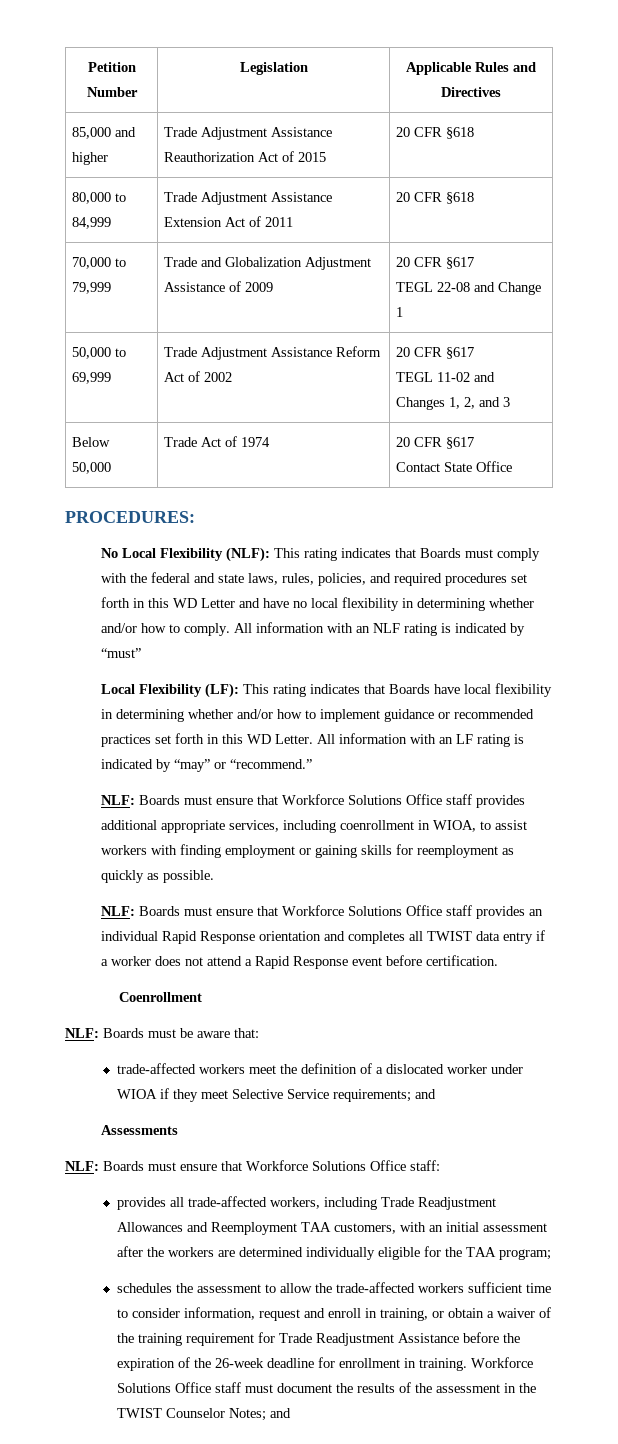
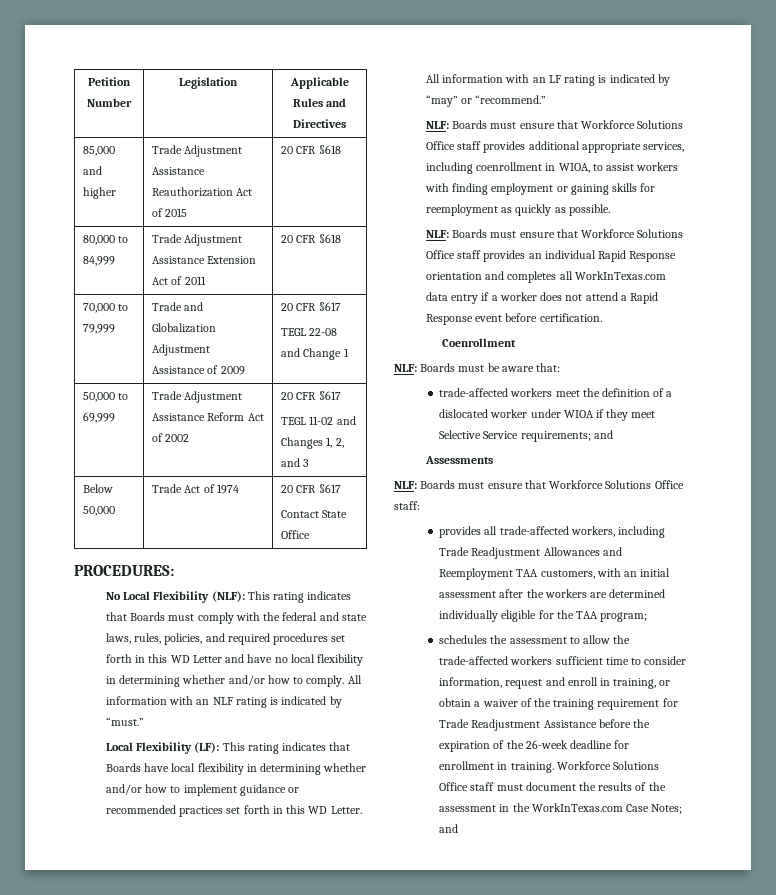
- All information with an NLF rating is indicated by “must”
+ All information with an NLF rating is indicated by “must.”
- NLF: Boards must ensure that Workforce Solutions Office staff provides an individual Rapid Response orientation and completes all TWIST data entry if a worker does not attend a Rapid Response event before certification.
+ NLF: Boards must ensure that Workforce Solutions Office staff provides an individual Rapid Response orientation and completes all WorkInTexas.com data entry if a worker does not attend a Rapid Response event before certification.
- Workforce Solutions Office staff must document the results of the assessment in the TWIST Counselor Notes; and
+ Workforce Solutions Office staff must document the results of the assessment in the WorkInTexas.com Case Notes; and

